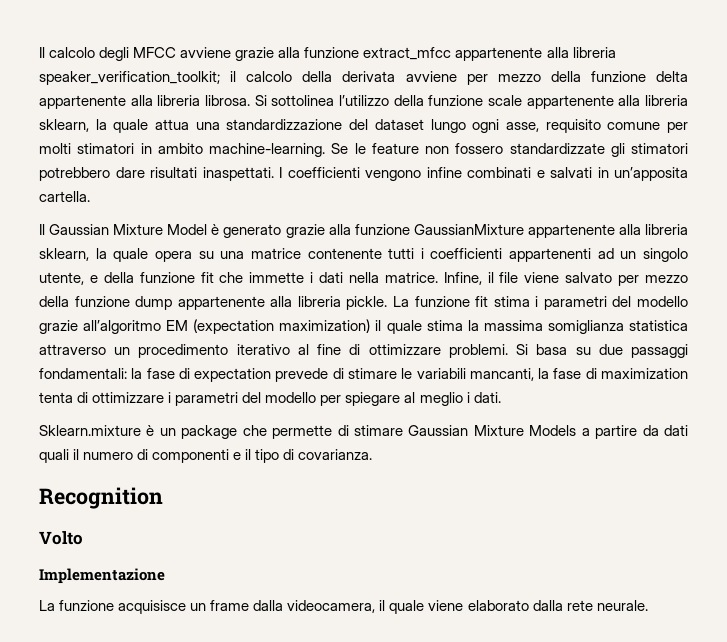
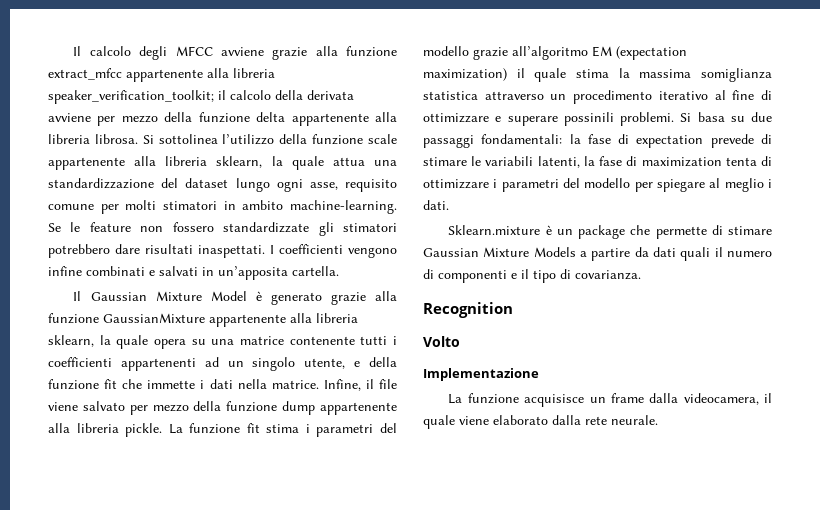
- La funzione fit stima i parametri del modello grazie all’algoritmo EM (expectation maximization) il quale stima la massima somiglianza statistica attraverso un procedimento iterativo al fine di ottimizzare problemi.
+ La funzione fit stima i parametri del modello grazie all’algoritmo EM (expectation maximization) il quale stima la massima somiglianza statistica attraverso un procedimento iterativo al fine di ottimizzare e superare possinili problemi.
- Si basa su due passaggi fondamentali: la fase di expectation prevede di stimare le variabili mancanti, la fase di maximization tenta di ottimizzare i parametri del modello per spiegare al meglio i dati.
+ Si basa su due passaggi fondamentali: la fase di expectation prevede di stimare le variabili latenti, la fase di maximization tenta di ottimizzare i parametri del modello per spiegare al meglio i dati.

